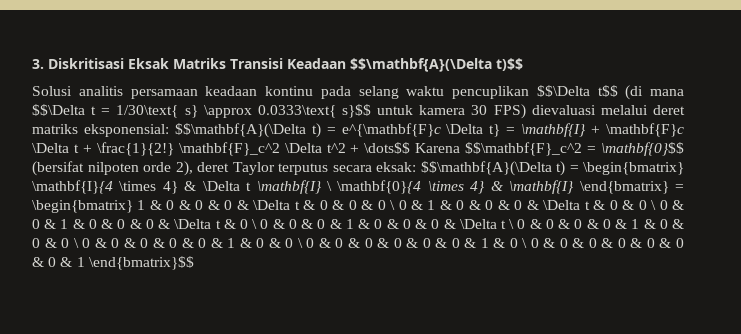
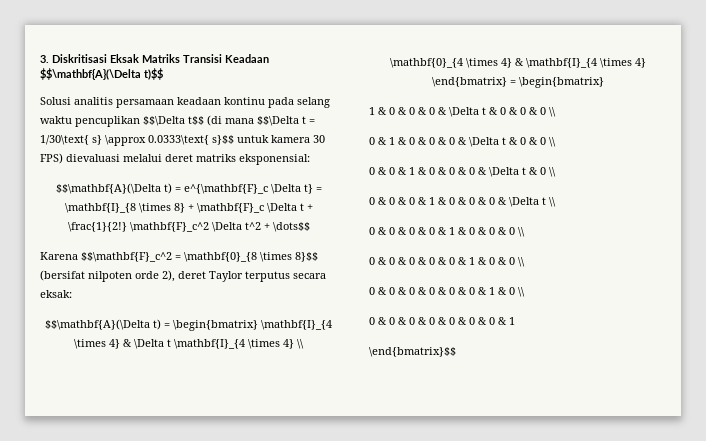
- Solusi analitis persamaan keadaan kontinu pada selang waktu pencuplikan $$\Delta t$$ (di mana $$\Delta t = 1/30\text{ s} \approx 0.0333\text{ s}$$ untuk kamera 30 FPS) dievaluasi melalui deret matriks eksponensial: $$\mathbf{A}(\Delta t) = e^{\mathbf{F}c \Delta t} = \mathbf{I} + \mathbf{F}c \Delta t + \frac{1}{2!} \mathbf{F}_c^2 \Delta t^2 + \dots$$ Karena $$\mathbf{F}_c^2 = \mathbf{0}$$ (bersifat nilpoten orde 2), deret Taylor terputus secara eksak: $$\mathbf{A}(\Delta t) = \begin{bmatrix} \mathbf{I}{4 \times 4} & \Delta t \mathbf{I} \ \mathbf{0}{4 \times 4} & \mathbf{I} \end{bmatrix} = \begin{bmatrix} 1 & 0 & 0 & 0 & \Delta t & 0 & 0 & 0 \ 0 & 1 & 0 & 0 & 0 & \Delta t & 0 & 0 \ 0 & 0 & 1 & 0 & 0 & 0 & \Delta t & 0 \ 0 & 0 & 0 & 1 & 0 & 0 & 0 & \Delta t \ 0 & 0 & 0 & 0 & 1 & 0 & 0 & 0 \ 0 & 0 & 0 & 0 & 0 & 1 & 0 & 0 \ 0 & 0 & 0 & 0 & 0 & 0 & 1 & 0 \ 0 & 0 & 0 & 0 & 0 & 0 & 0 & 1 \end{bmatrix}$$
+ Solusi analitis persamaan keadaan kontinu pada selang waktu pencuplikan $$\Delta t$$ (di mana $$\Delta t = 1/30\text{ s} \approx 0.0333\text{ s}$$ untuk kamera 30 FPS) dievaluasi melalui deret matriks eksponensial:
+ $$\mathbf{A}(\Delta t) = e^{\mathbf{F}_c \Delta t} = \mathbf{I}_{8 \times 8} + \mathbf{F}_c \Delta t + \frac{1}{2!} \mathbf{F}_c^2 \Delta t^2 + \dots$$
+ Karena $$\mathbf{F}_c^2 = \mathbf{0}_{8 \times 8}$$ (bersifat nilpoten orde 2), deret Taylor terputus secara eksak:
+ $$\mathbf{A}(\Delta t) = \begin{bmatrix} \mathbf{I}_{4 \times 4} & \Delta t \mathbf{I}_{4 \times 4} \\ \mathbf{0}_{4 \times 4} & \mathbf{I}_{4 \times 4} \end{bmatrix} = \begin{bmatrix}
+ 1 & 0 & 0 & 0 & \Delta t & 0 & 0 & 0 \\
+ 0 & 1 & 0 & 0 & 0 & \Delta t & 0 & 0 \\
+ 0 & 0 & 1 & 0 & 0 & 0 & \Delta t & 0 \\
+ 0 & 0 & 0 & 1 & 0 & 0 & 0 & \Delta t \\
+ 0 & 0 & 0 & 0 & 1 & 0 & 0 & 0 \\
+ 0 & 0 & 0 & 0 & 0 & 1 & 0 & 0 \\
+ 0 & 0 & 0 & 0 & 0 & 0 & 1 & 0 \\
+ 0 & 0 & 0 & 0 & 0 & 0 & 0 & 1
+ \end{bmatrix}$$

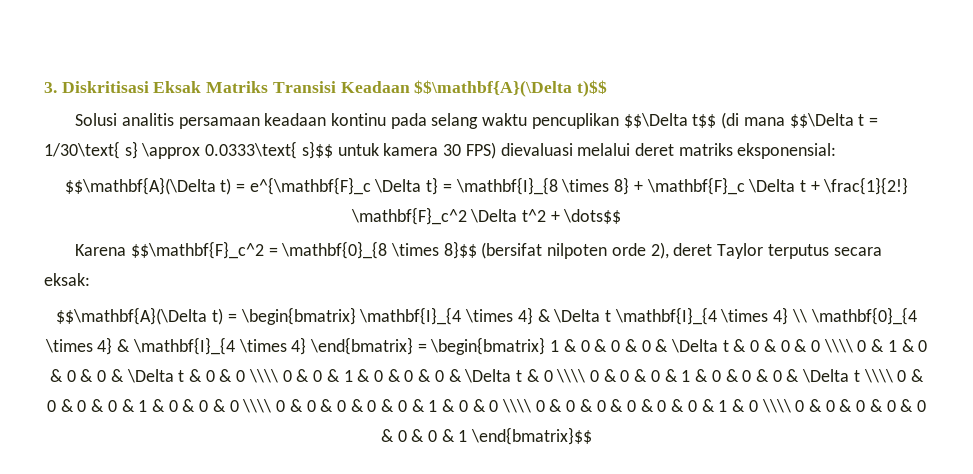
- $$\mathbf{A}(\Delta t) = \begin{bmatrix} \mathbf{I}_{4 \times 4} & \Delta t \mathbf{I}_{4 \times 4} \\ \mathbf{0}_{4 \times 4} & \mathbf{I}_{4 \times 4} \end{bmatrix} = \begin{bmatrix}
- 1 & 0 & 0 & 0 & \Delta t & 0 & 0 & 0 \\
- 0 & 1 & 0 & 0 & 0 & \Delta t & 0 & 0 \\
- 0 & 0 & 1 & 0 & 0 & 0 & \Delta t & 0 \\
- 0 & 0 & 0 & 1 & 0 & 0 & 0 & \Delta t \\
- 0 & 0 & 0 & 0 & 1 & 0 & 0 & 0 \\
- 0 & 0 & 0 & 0 & 0 & 1 & 0 & 0 \\
- 0 & 0 & 0 & 0 & 0 & 0 & 1 & 0 \\
- 0 & 0 & 0 & 0 & 0 & 0 & 0 & 1
- \end{bmatrix}$$
+ $$\mathbf{A}(\Delta t) = \begin{bmatrix} \mathbf{I}_{4 \times 4} & \Delta t \mathbf{I}_{4 \times 4} \\ \mathbf{0}_{4 \times 4} & \mathbf{I}_{4 \times 4} \end{bmatrix} = \begin{bmatrix} 1 & 0 & 0 & 0 & \Delta t & 0 & 0 & 0 \\\\ 0 & 1 & 0 & 0 & 0 & \Delta t & 0 & 0 \\\\ 0 & 0 & 1 & 0 & 0 & 0 & \Delta t & 0 \\\\ 0 & 0 & 0 & 1 & 0 & 0 & 0 & \Delta t \\\\ 0 & 0 & 0 & 0 & 1 & 0 & 0 & 0 \\\\ 0 & 0 & 0 & 0 & 0 & 1 & 0 & 0 \\\\ 0 & 0 & 0 & 0 & 0 & 0 & 1 & 0 \\\\ 0 & 0 & 0 & 0 & 0 & 0 & 0 & 1 \end{bmatrix}$$

